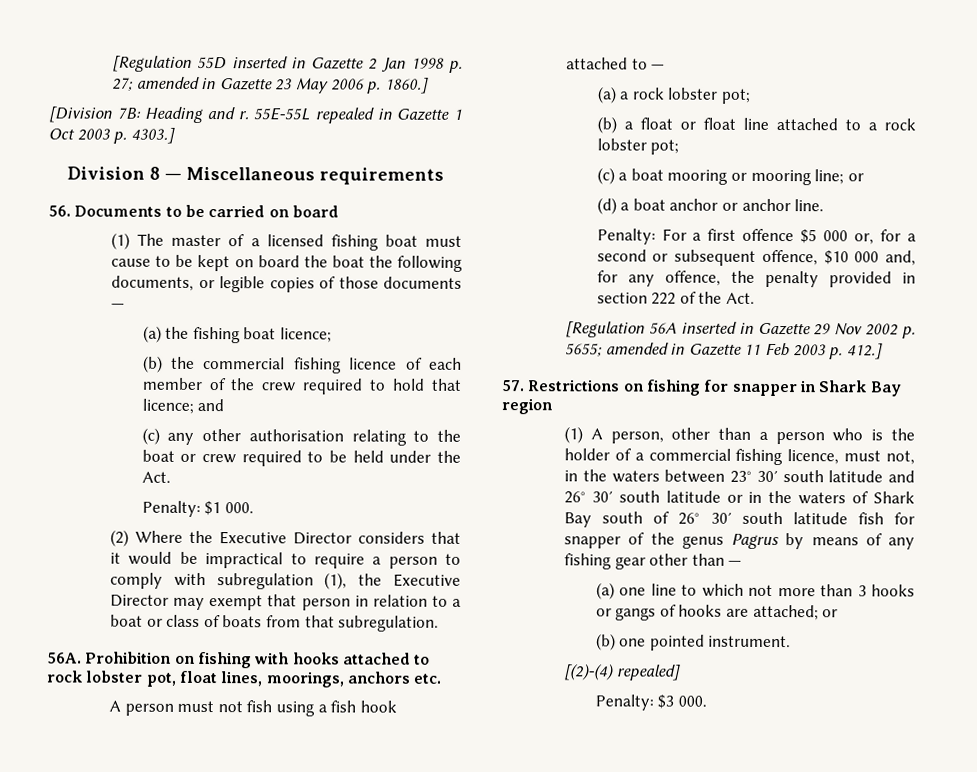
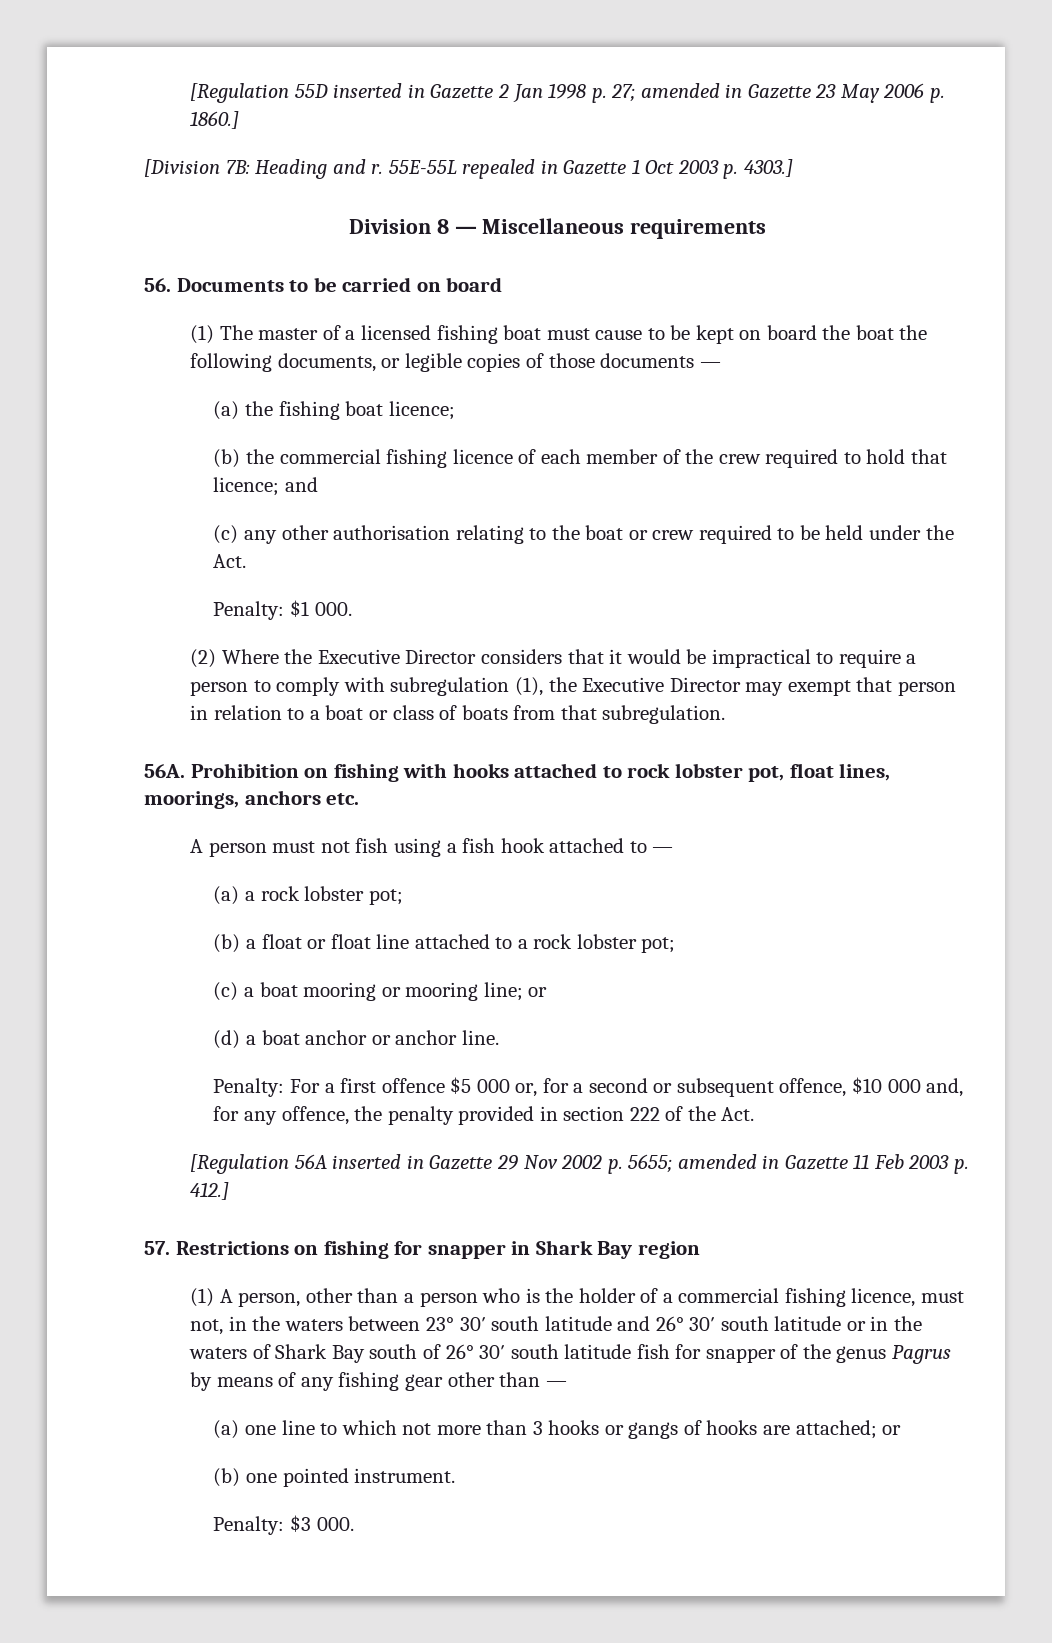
- [(2)-(4) repealed]

